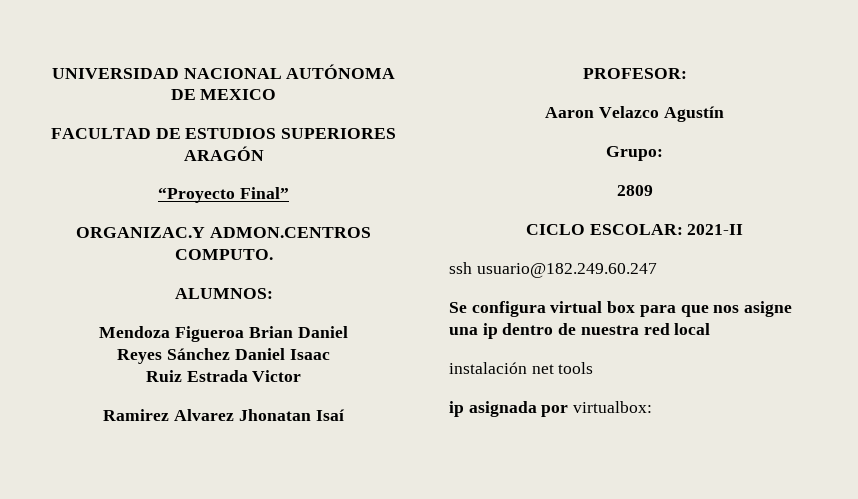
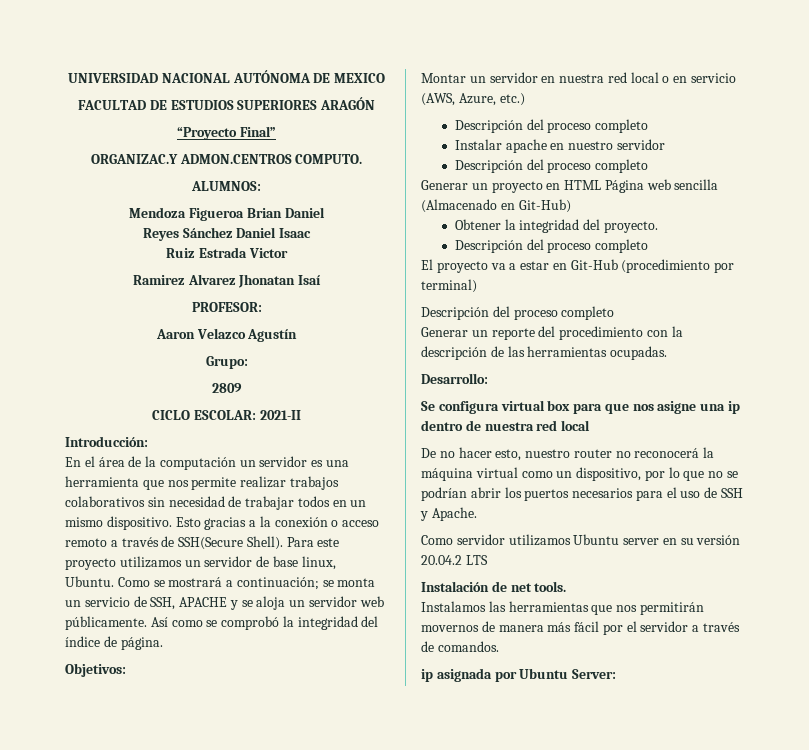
- ssh usuario@182.249.60.247
+ Introducción:
+ En el área de la computación un servidor es una herramienta que nos permite realizar trabajos colaborativos sin necesidad de trabajar todos en un mismo dispositivo. Esto gracias a la conexión o acceso remoto a través de SSH(Secure Shell). Para este proyecto utilizamos un servidor de base linux, Ubuntu. Como se mostrará a continuación; se monta un servicio de SSH, APACHE y se aloja un servidor web públicamente. Así como se comprobó la integridad del índice de página.
+ Objetivos:
+ Montar un servidor en nuestra red local o en servicio (AWS, Azure, etc.)
+ Descripción del proceso completo
+ Instalar apache en nuestro servidor
+ Descripción del proceso completo
+ Generar un proyecto en HTML Página web sencilla (Almacenado en Git-Hub)
+ Obtener la integridad del proyecto.
+ Descripción del proceso completo
+ El proyecto va a estar en Git-Hub (procedimiento por terminal)
+ Descripción del proceso completo
+ Generar un reporte del procedimiento con la descripción de las herramientas ocupadas.
+ Desarrollo:
- instalación net tools
+ De no hacer esto, nuestro router no reconocerá la máquina virtual como un dispositivo, por lo que no se podrían abrir los puertos necesarios para el uso de SSH y Apache.
+ Como servidor utilizamos Ubuntu server en su versión 20.04.2 LTS
+ Instalación de net tools.
+ Instalamos las herramientas que nos permitirán movernos de manera más fácil por el servidor a través de comandos.
- ip asignada por virtualbox:
+ ip asignada por Ubuntu Server:

